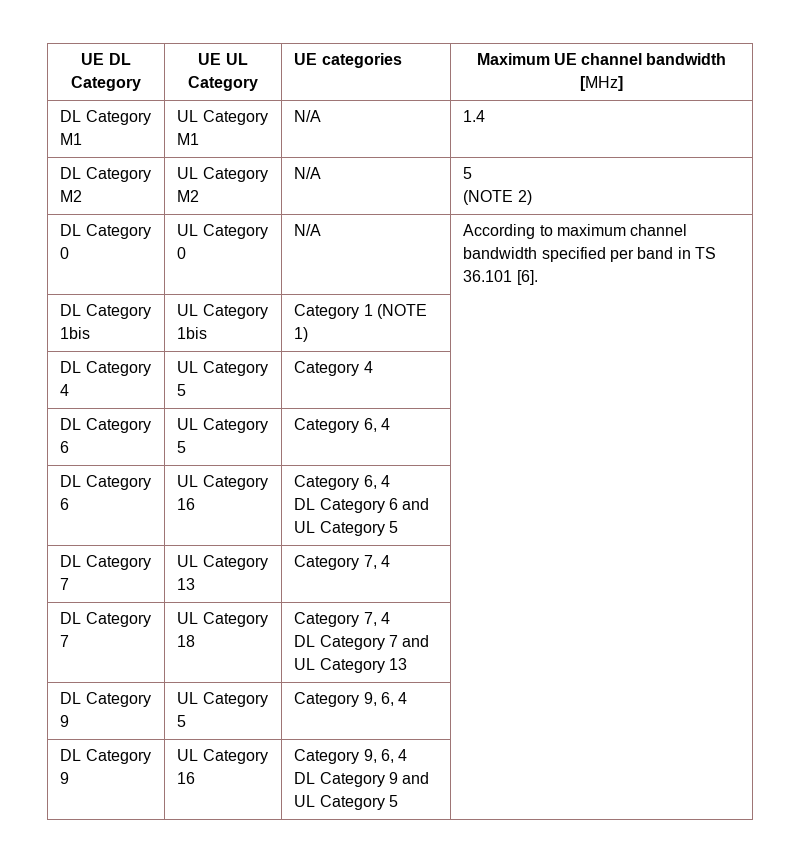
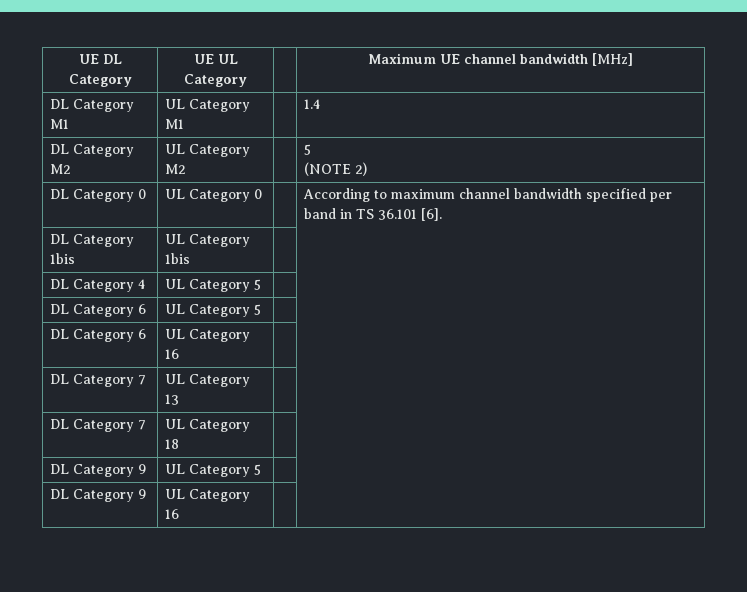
- UE DL Category | UE UL Category | UE categories | Maximum UE channel bandwidth [MHz]
+ UE DL Category | UE UL Category | | Maximum UE channel bandwidth [MHz]
- DL Category M1 | UL Category M1 | N/A | 1.4
+ DL Category M1 | UL Category M1 | | 1.4
- DL Category M2 | UL Category M2 | N/A | 5
+ DL Category M2 | UL Category M2 | | 5
- DL Category 0 | UL Category 0 | N/A | According to maximum channel bandwidth specified per band in TS 36.101 [6].
+ DL Category 0 | UL Category 0 | | According to maximum channel bandwidth specified per band in TS 36.101 [6].
- DL Category 1bis | UL Category 1bis | Category 1 (NOTE 1) |
+ DL Category 1bis | UL Category 1bis | |
- DL Category 4 | UL Category 5 | Category 4 |
+ DL Category 4 | UL Category 5 | |
- DL Category 6 | UL Category 5 | Category 6, 4 |
+ DL Category 6 | UL Category 5 | |
- DL Category 6 | UL Category 16 | Category 6, 4
- DL Category 6 and UL Category 5 |
+ DL Category 6 | UL Category 16 | |
- DL Category 7 | UL Category 13 | Category 7, 4 |
+ DL Category 7 | UL Category 13 | |
- DL Category 7 | UL Category 18 | Category 7, 4
- DL Category 7 and UL Category 13 |
+ DL Category 7 | UL Category 18 | |
- DL Category 9 | UL Category 5 | Category 9, 6, 4 |
+ DL Category 9 | UL Category 5 | |
- DL Category 9 | UL Category 16 | Category 9, 6, 4
- DL Category 9 and UL Category 5 |
+ DL Category 9 | UL Category 16 | |

